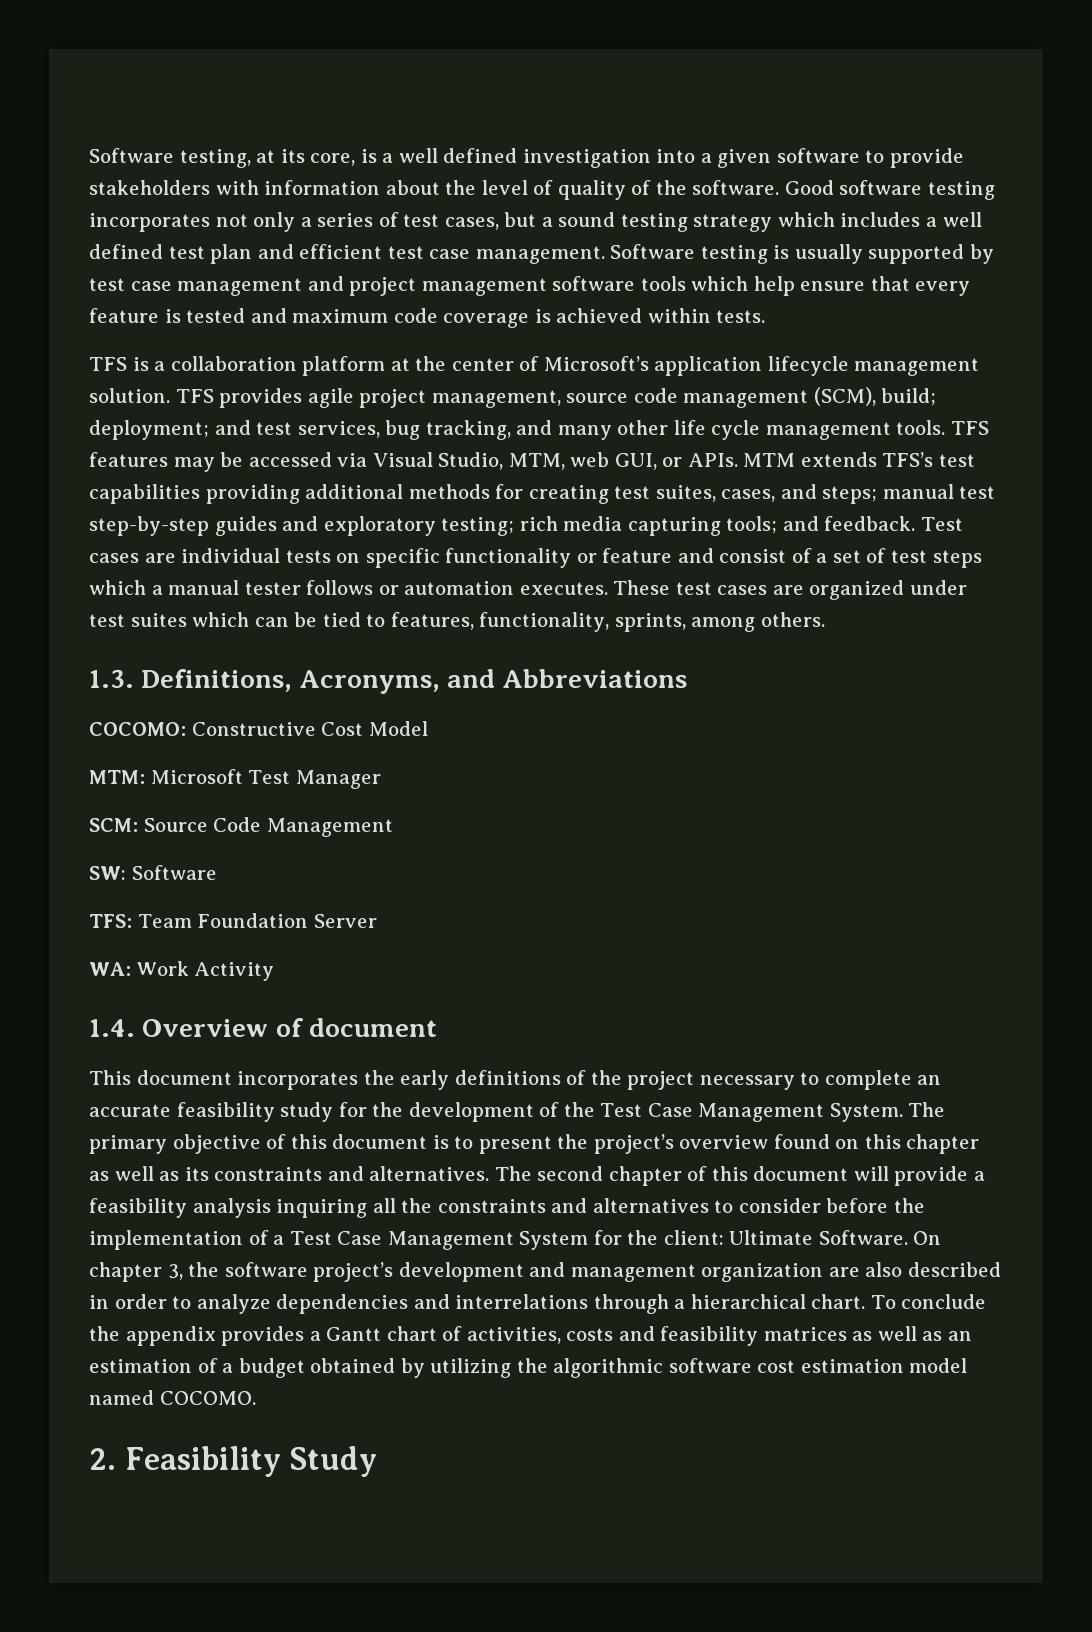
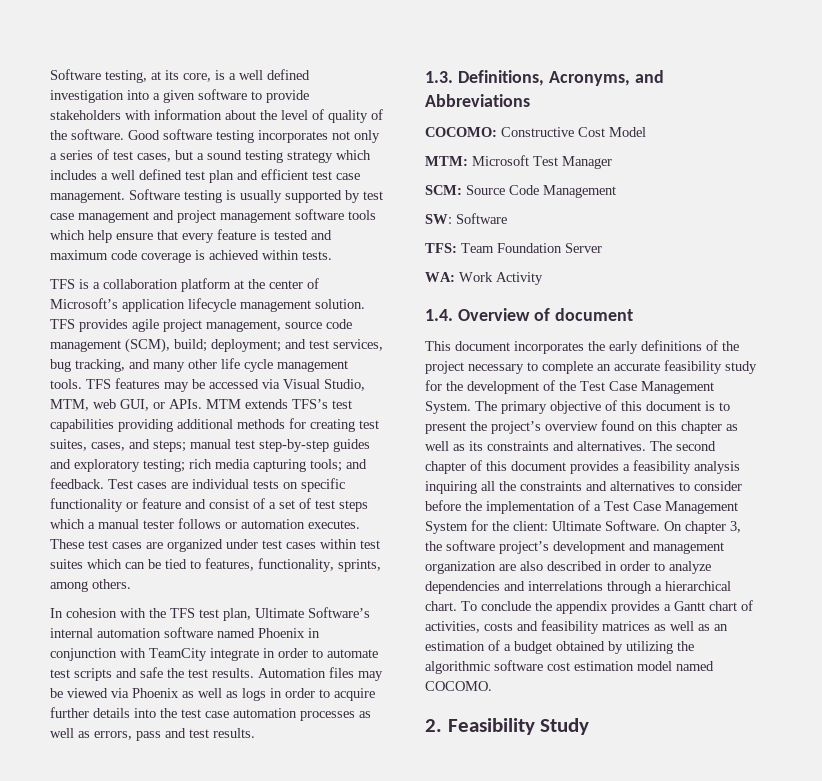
- These test cases are organized under test suites which can be tied to features, functionality, sprints, among others.
+ These test cases are organized under test cases within test suites which can be tied to features, functionality, sprints, among others.
+ In cohesion with the TFS test plan, Ultimate Software’s internal automation software named Phoenix in conjunction with TeamCity integrate in order to automate test scripts and safe the test results. Automation files may be viewed via Phoenix as well as logs in order to acquire further details into the test case automation processes as well as errors, pass and test results.
- The second chapter of this document will provide a feasibility analysis inquiring all the constraints and alternatives to consider before the implementation of a Test Case Management System for the client: Ultimate Software.
+ The second chapter of this document provides a feasibility analysis inquiring all the constraints and alternatives to consider before the implementation of a Test Case Management System for the client: Ultimate Software.

